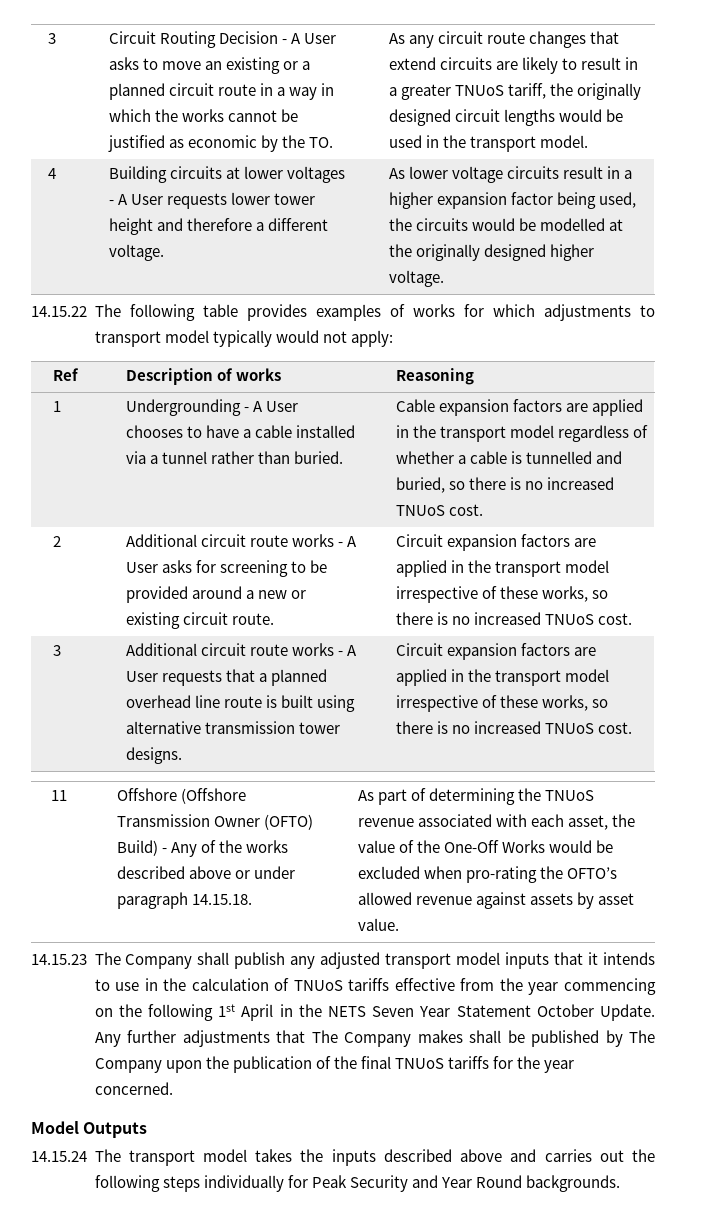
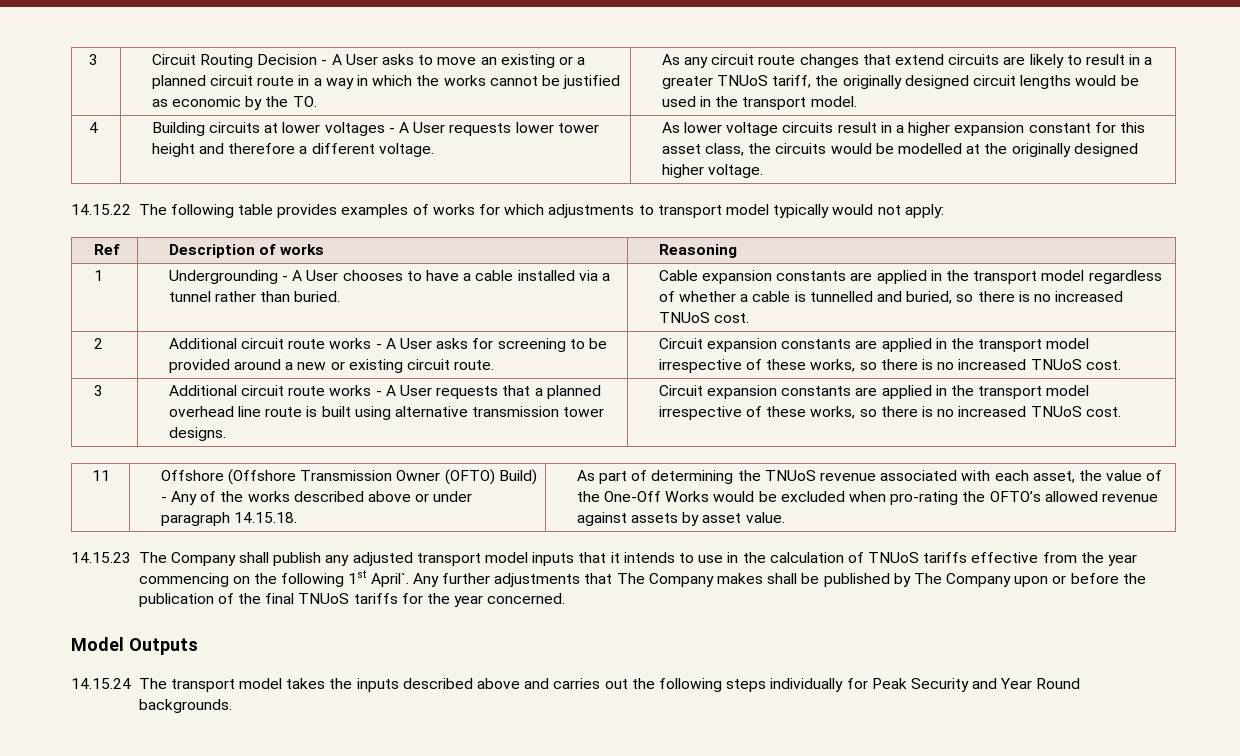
- As lower voltage circuits result in a higher expansion factor being used, the circuits would be modelled at the originally designed higher voltage.
+ As lower voltage circuits result in a higher expansion constant for this asset class, the circuits would be modelled at the originally designed higher voltage.
- Cable expansion factors are applied in the transport model regardless of whether a cable is tunnelled and buried, so there is no increased TNUoS cost.
+ Cable expansion constants are applied in the transport model regardless of whether a cable is tunnelled and buried, so there is no increased TNUoS cost.
- Additional circuit route works - A User asks for screening to be provided around a new or existing circuit route. | Circuit expansion factors are applied in the transport model irrespective of these works, so there is no increased TNUoS cost.
+ Additional circuit route works - A User asks for screening to be provided around a new or existing circuit route. | Circuit expansion constants are applied in the transport model irrespective of these works, so there is no increased TNUoS cost.
- Additional circuit route works - A User requests that a planned overhead line route is built using alternative transmission tower designs. | Circuit expansion factors are applied in the transport model irrespective of these works, so there is no increased TNUoS cost.
+ Additional circuit route works - A User requests that a planned overhead line route is built using alternative transmission tower designs. | Circuit expansion constants are applied in the transport model irrespective of these works, so there is no increased TNUoS cost.
- 14.15.23 The Company shall publish any adjusted transport model inputs that it intends to use in the calculation of TNUoS tariffs effective from the year commencing on the following 1st April in the NETS Seven Year Statement October Update.
+ 14.15.23 The Company shall publish any adjusted transport model inputs that it intends to use in the calculation of TNUoS tariffs effective from the year commencing on the following 1st April`.
- Any further adjustments that The Company makes shall be published by The Company upon the publication of the final TNUoS tariffs for the year concerned.
+ Any further adjustments that The Company makes shall be published by The Company upon or before the publication of the final TNUoS tariffs for the year concerned.

